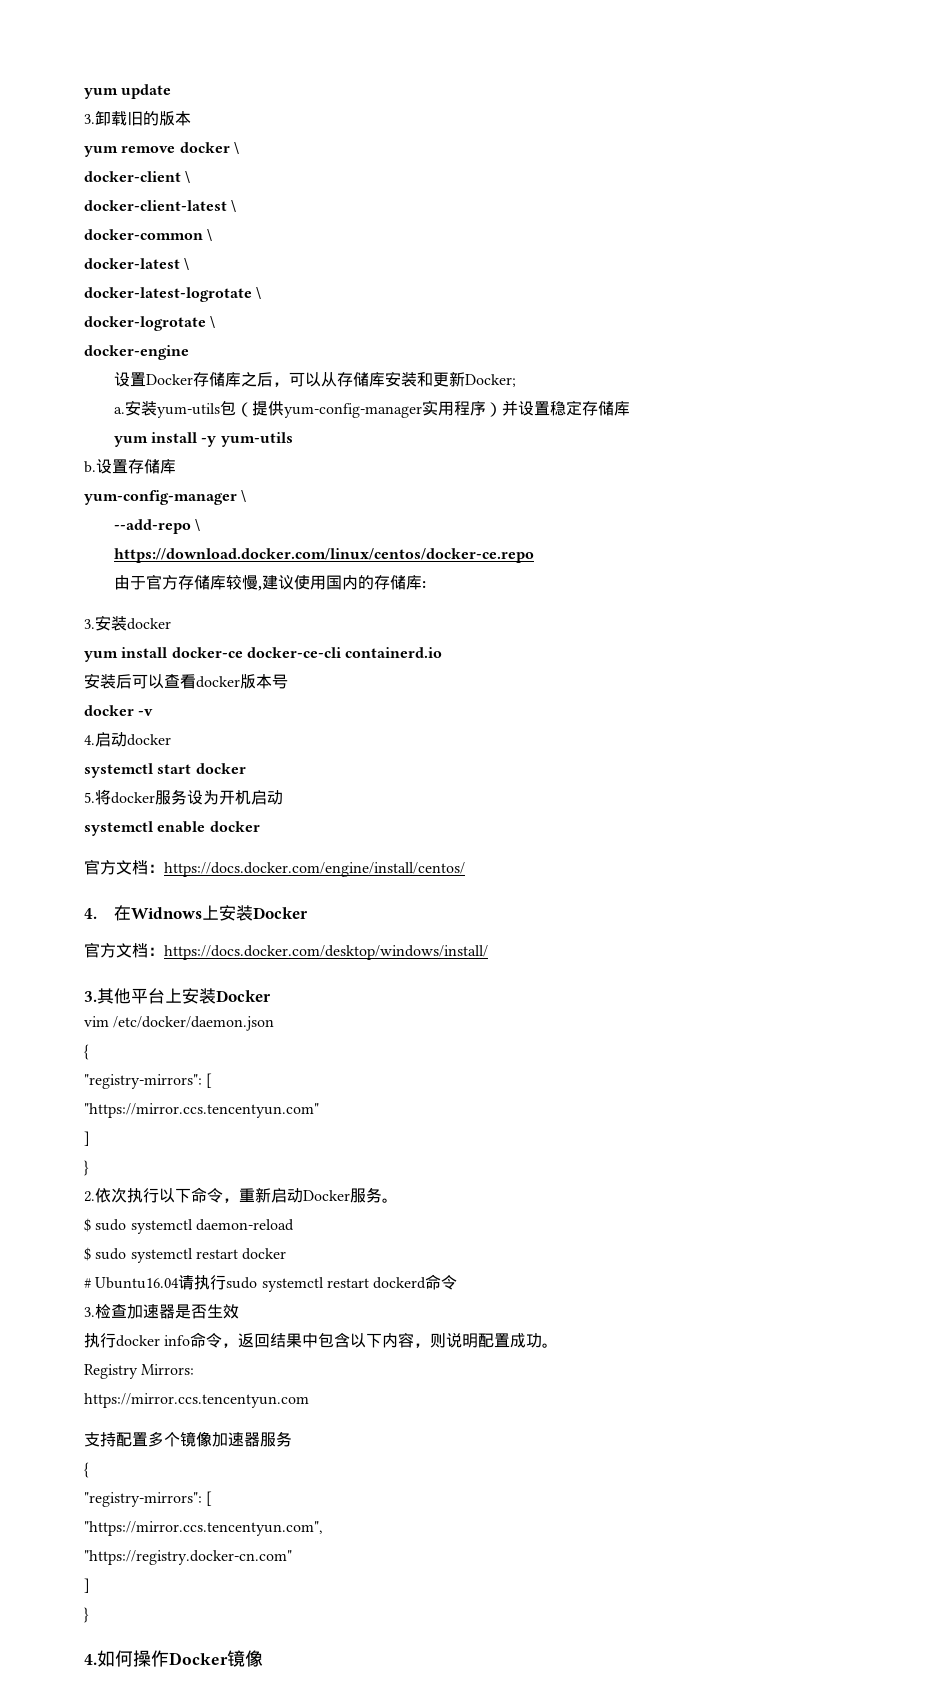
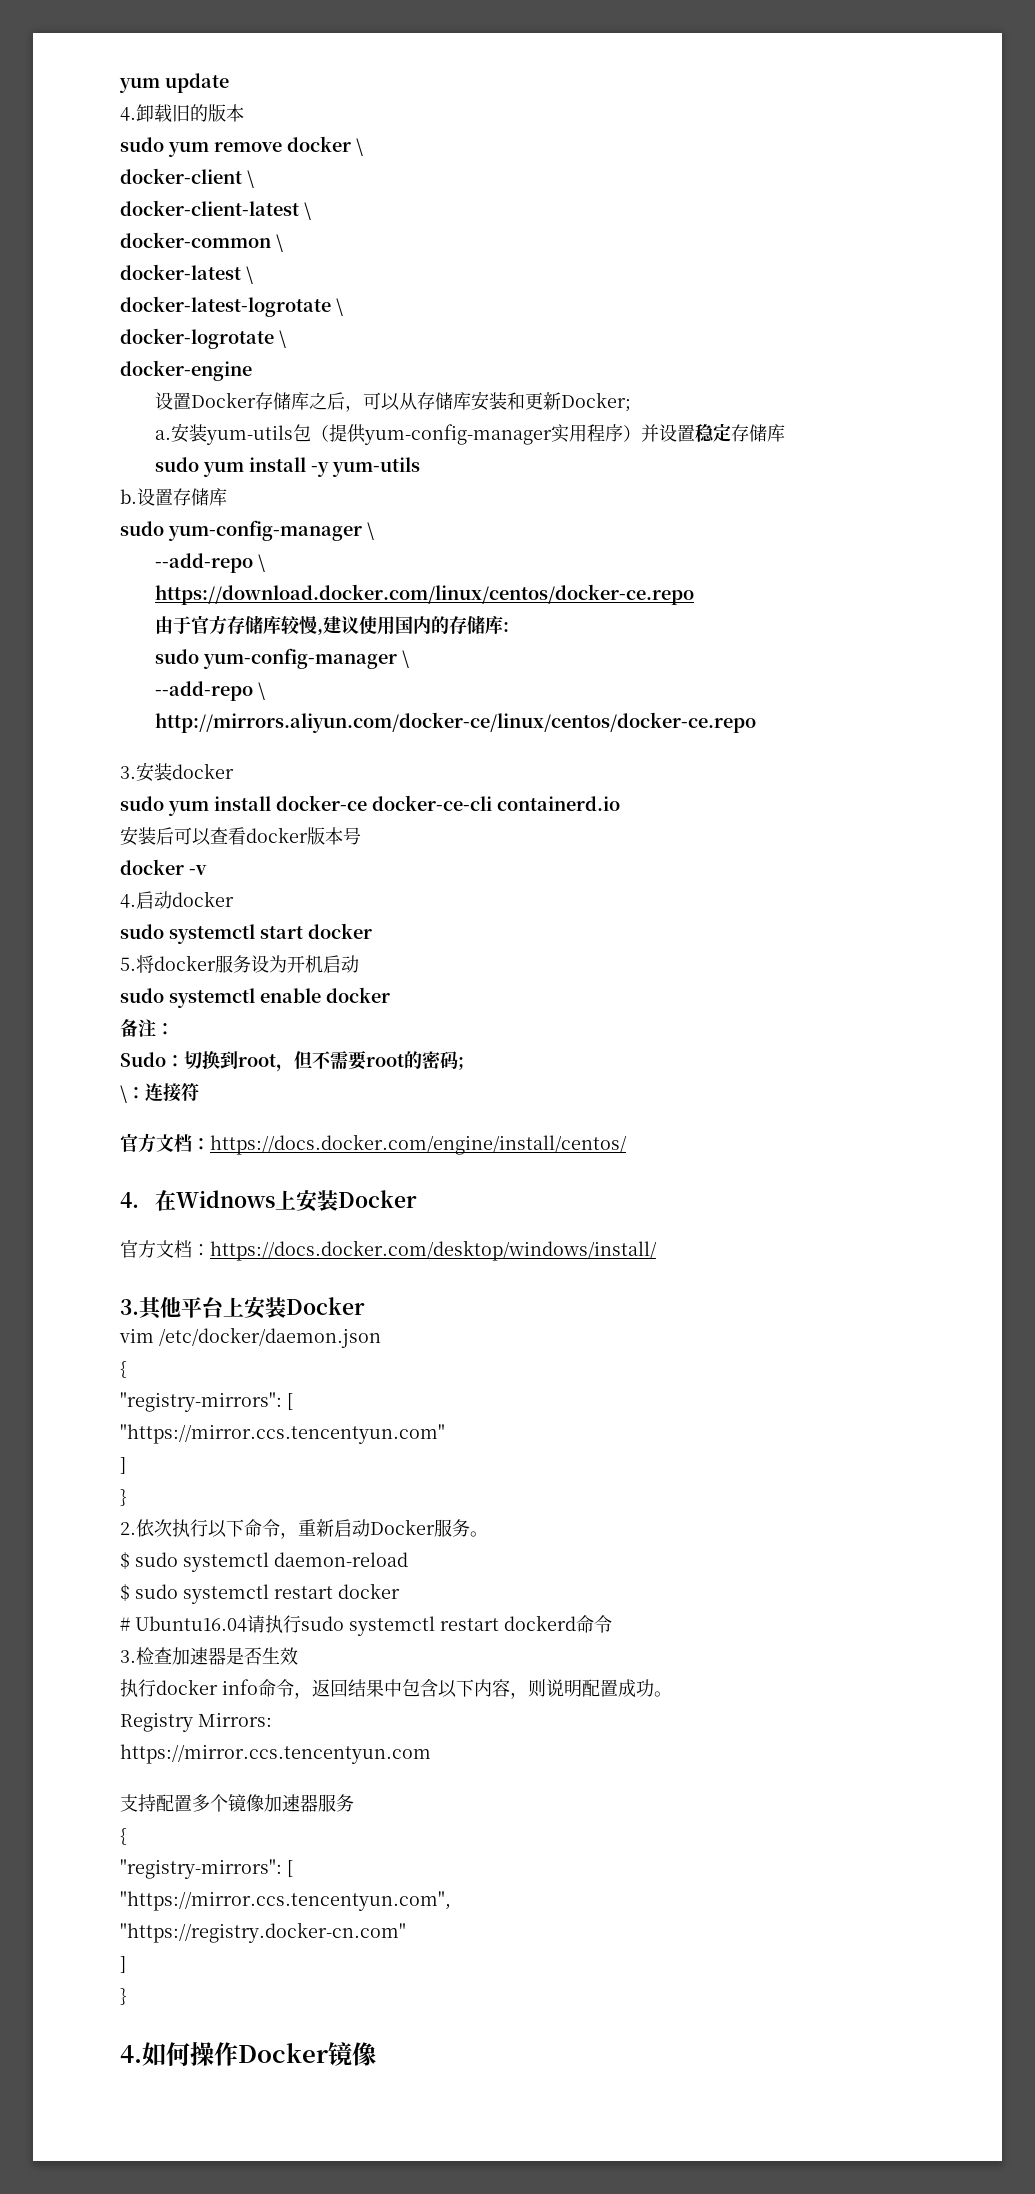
- 3.卸载旧的版本
+ 4.卸载旧的版本
- yum remove docker \
+ sudo yum remove docker \
- yum install -y yum-utils
+ sudo yum install -y yum-utils
  设置存储库
- yum-config-manager \
+ sudo yum-config-manager \
  由于官方存储库较慢,建议使用国内的存储库:
+ sudo yum-config-manager \
+ --add-repo \
+ http://mirrors.aliyun.com/docker-ce/linux/centos/docker-ce.repo
- yum install docker-ce docker-ce-cli containerd.io
+ sudo yum install docker-ce docker-ce-cli containerd.io
- systemctl start docker
+ sudo systemctl start docker
- systemctl enable docker
+ sudo systemctl enable docker
+ 备注：
+ Sudo：切换到root，但不需要root的密码;
+ \：连接符

